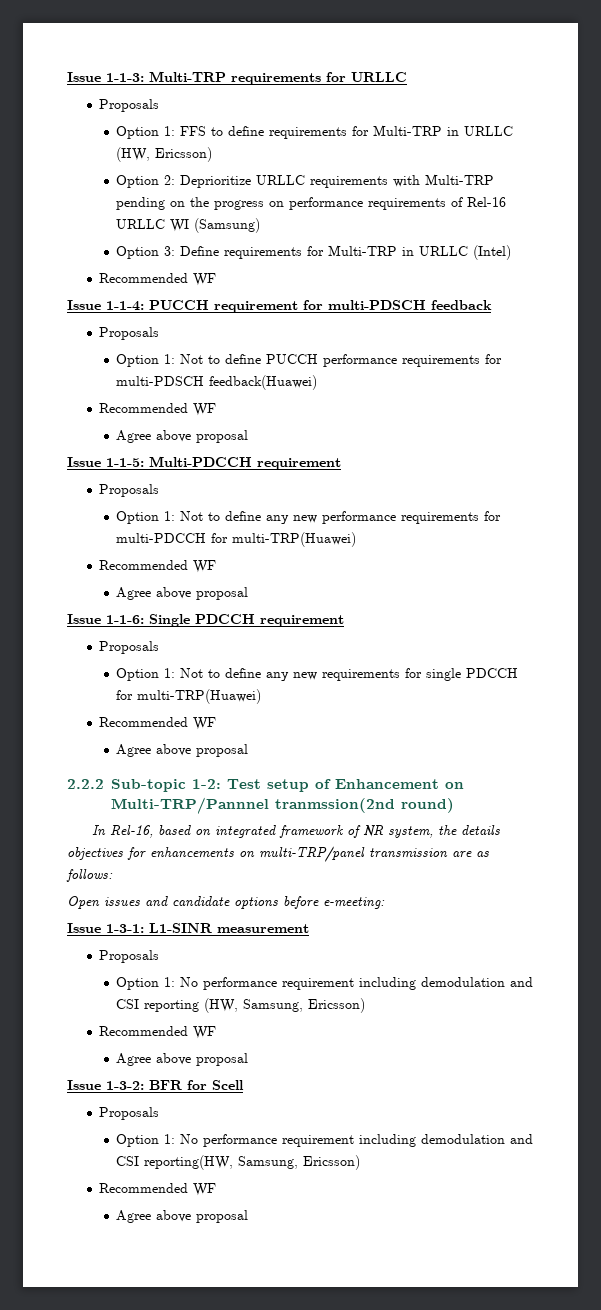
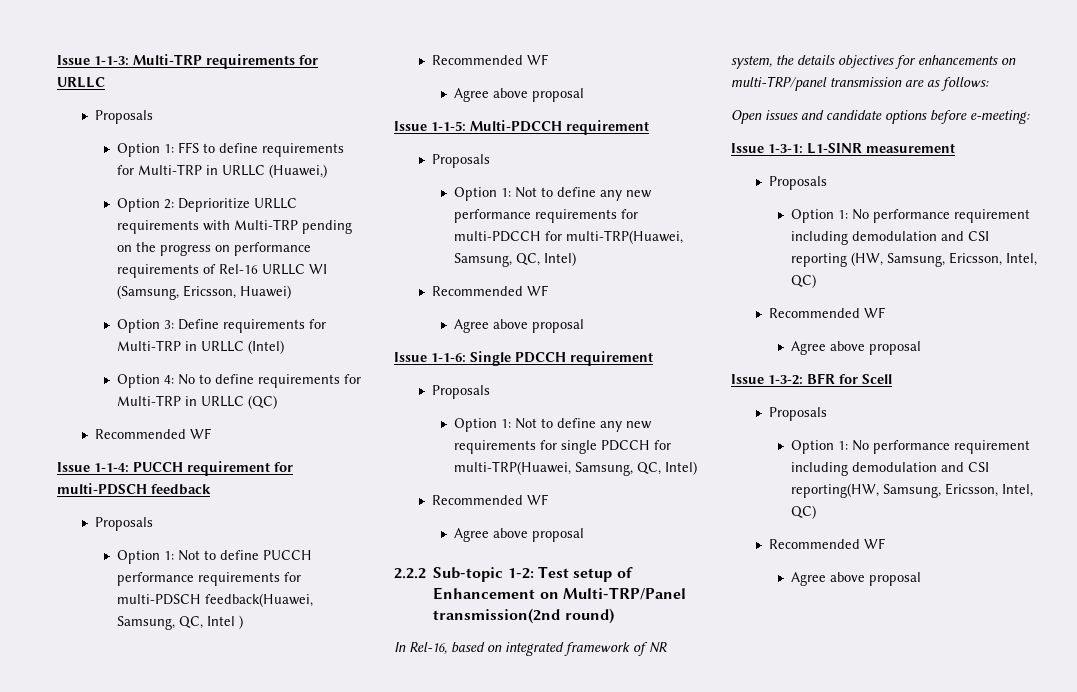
- Option 1: FFS to define requirements for Multi-TRP in URLLC (HW, Ericsson)
+ Option 1: FFS to define requirements for Multi-TRP in URLLC (Huawei,)
- Option 2: Deprioritize URLLC requirements with Multi-TRP pending on the progress on performance requirements of Rel-16 URLLC WI (Samsung)
+ Option 2: Deprioritize URLLC requirements with Multi-TRP pending on the progress on performance requirements of Rel-16 URLLC WI (Samsung, Ericsson, Huawei)
+ Option 4: No to define requirements for Multi-TRP in URLLC (QC)
- Option 1: Not to define PUCCH performance requirements for multi-PDSCH feedback(Huawei)
+ Option 1: Not to define PUCCH performance requirements for multi-PDSCH feedback(Huawei, Samsung, QC, Intel )
- Option 1: Not to define any new performance requirements for multi-PDCCH for multi-TRP(Huawei)
+ Option 1: Not to define any new performance requirements for multi-PDCCH for multi-TRP(Huawei, Samsung, QC, Intel)
- Option 1: Not to define any new requirements for single PDCCH for multi-TRP(Huawei)
+ Option 1: Not to define any new requirements for single PDCCH for multi-TRP(Huawei, Samsung, QC, Intel)
- 2.2.2 Sub-topic 1-2: Test setup of Enhancement on Multi-TRP/Pannnel tranmssion(2nd round)
+ 2.2.2 Sub-topic 1-2: Test setup of Enhancement on Multi-TRP/Panel transmission(2nd round)
- Option 1: No performance requirement including demodulation and CSI reporting (HW, Samsung, Ericsson)
+ Option 1: No performance requirement including demodulation and CSI reporting (HW, Samsung, Ericsson, Intel, QC)
- Option 1: No performance requirement including demodulation and CSI reporting(HW, Samsung, Ericsson)
+ Option 1: No performance requirement including demodulation and CSI reporting(HW, Samsung, Ericsson, Intel, QC)

